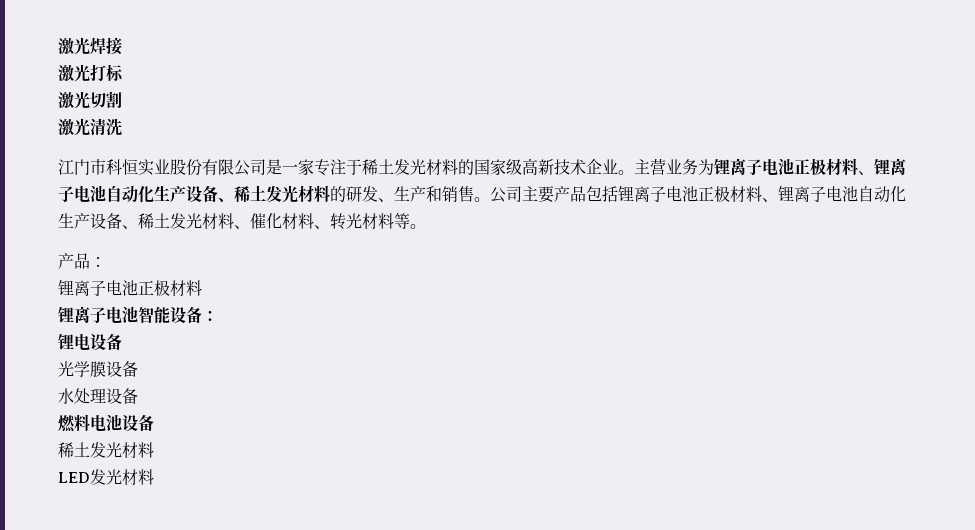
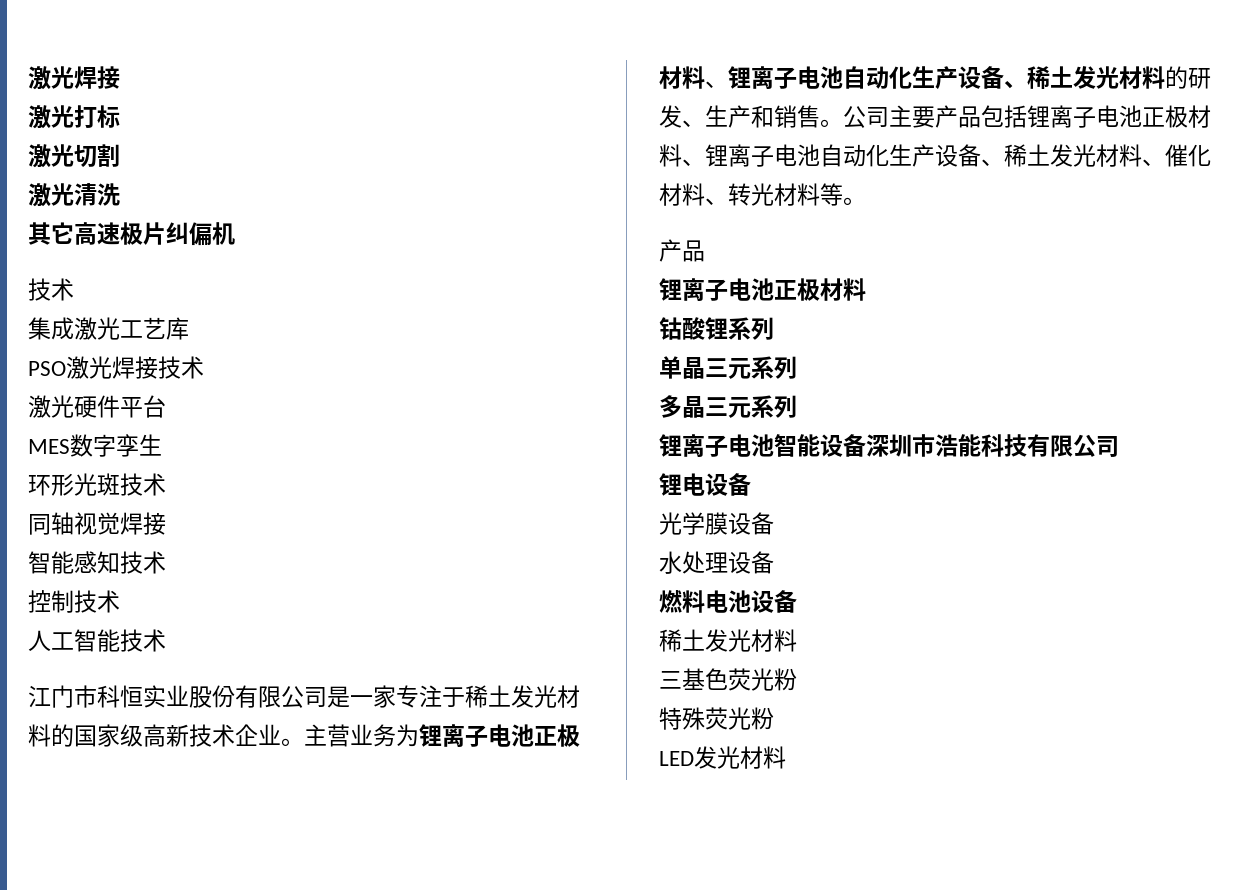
+ 其它高速极片纠偏机
+ 技术
+ 集成激光工艺库
+ PSO激光焊接技术
+ 激光硬件平台
+ MES数字孪生
+ 环形光斑技术
+ 同轴视觉焊接
+ 智能感知技术
+ 控制技术
+ 人工智能技术
  公司主要产品包括锂离子电池正极材料、锂离子电池自动化生产设备、稀土发光材料、催化材料、转光材料等。
- 产品：
+ 产品
  锂离子电池正极材料
+ 钴酸锂系列
+ 单晶三元系列
+ 多晶三元系列
- 锂离子电池智能设备：
+ 锂离子电池智能设备深圳市浩能科技有限公司
+ 三基色荧光粉
+ 特殊荧光粉

